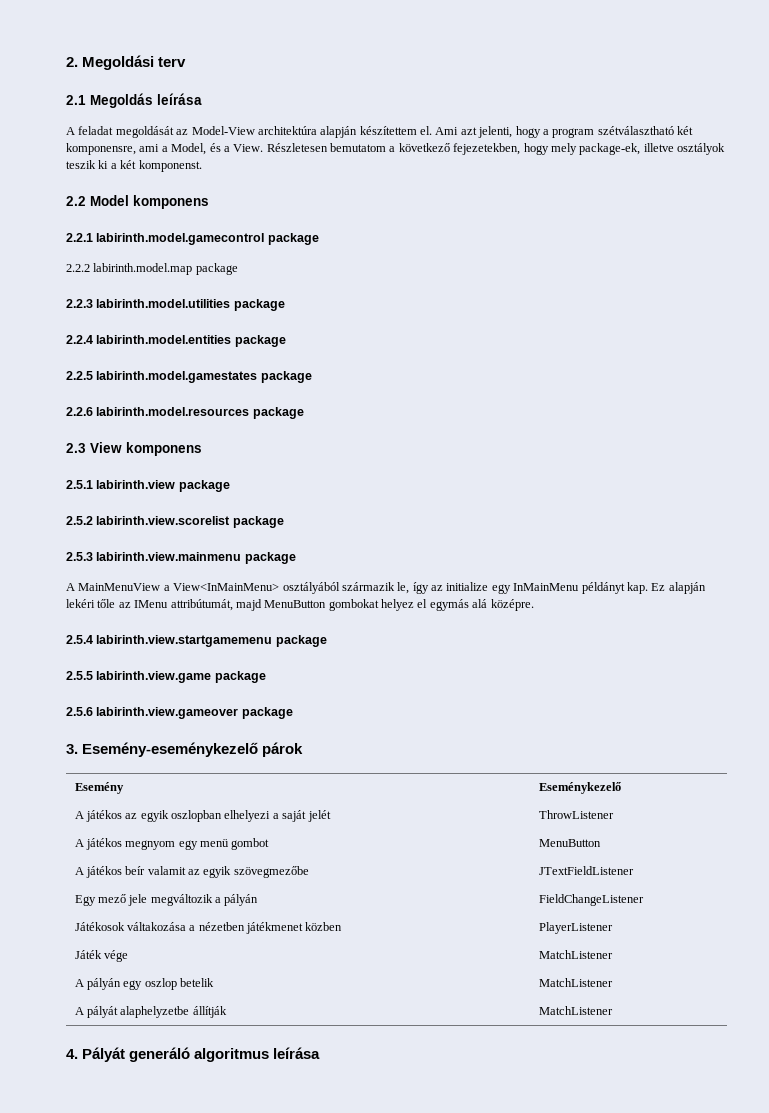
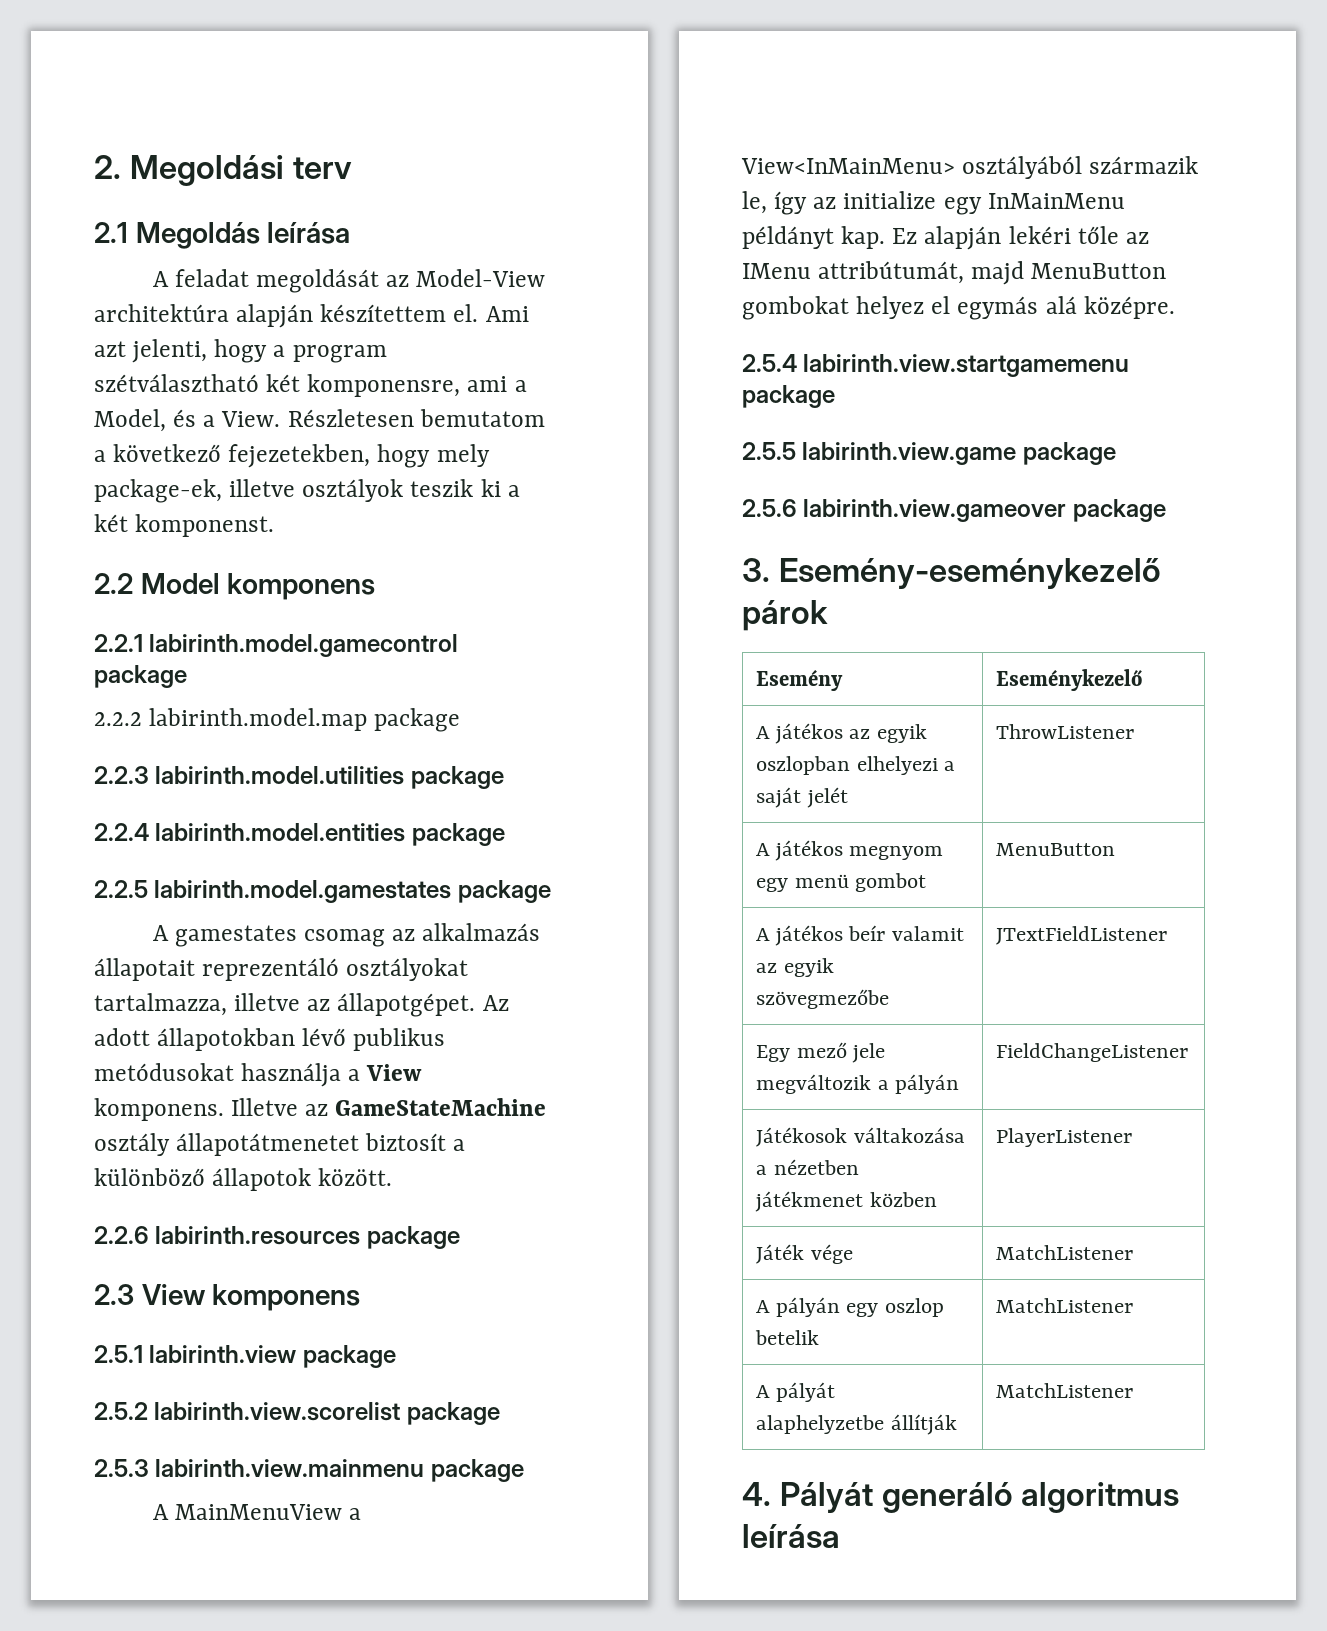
+ A gamestates csomag az alkalmazás állapotait reprezentáló osztályokat tartalmazza, illetve az állapotgépet. Az adott állapotokban lévő publikus metódusokat használja a View komponens. Illetve az GameStateMachine osztály állapotátmenetet biztosít a különböző állapotok között.
- 2.2.6 labirinth.model.resources package
+ 2.2.6 labirinth.resources package

